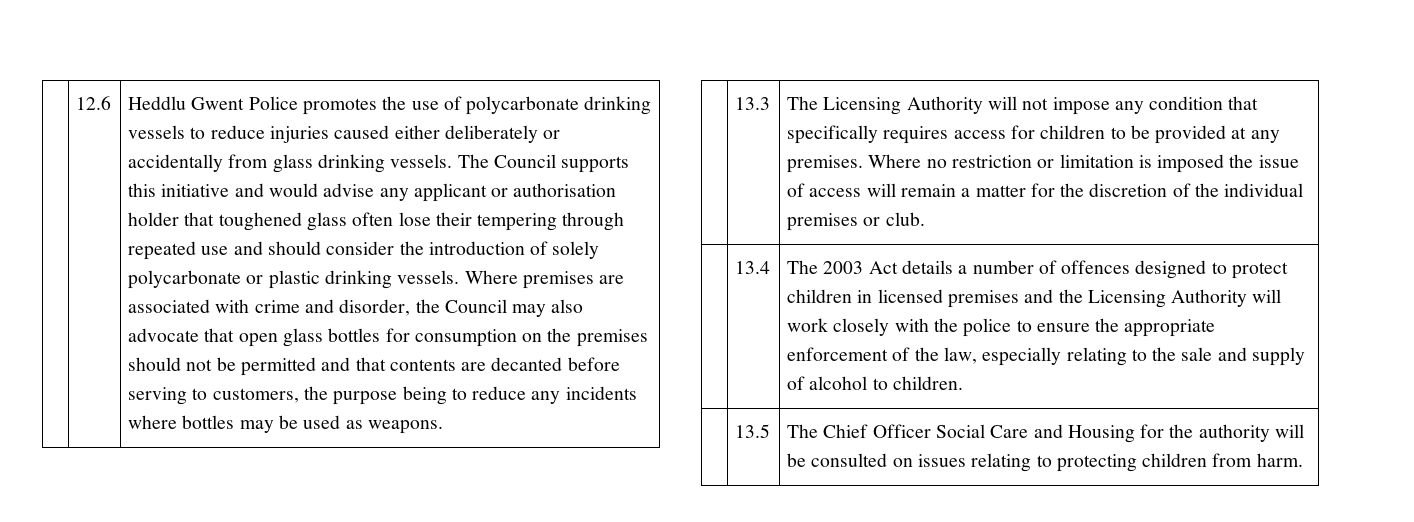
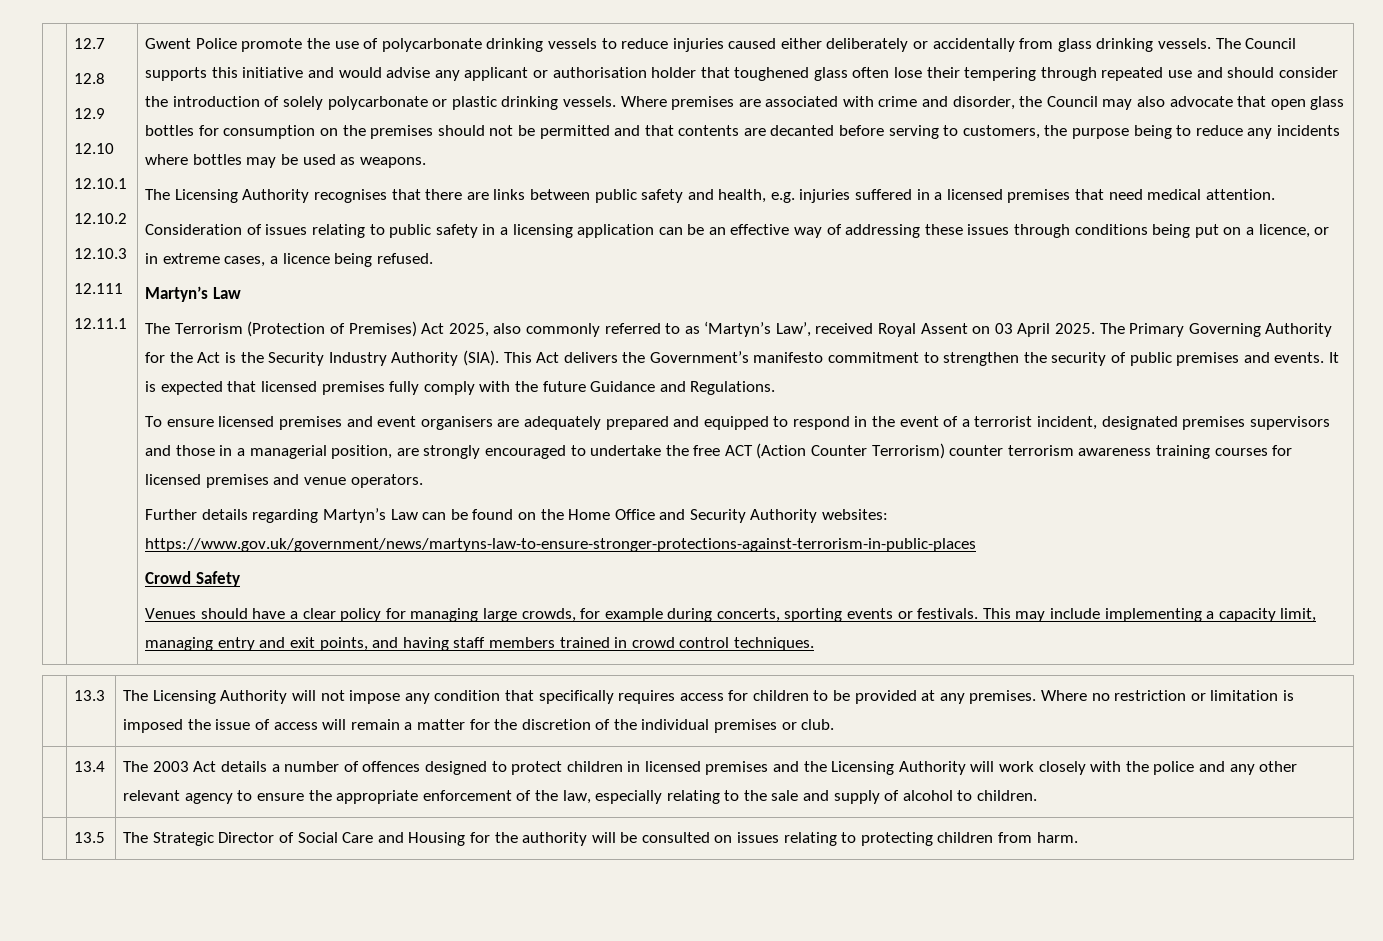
- 12.6 | Heddlu Gwent Police promotes the use of polycarbonate drinking vessels to reduce injuries caused either deliberately or accidentally from glass drinking vessels.
+ 12.7
+ 12.8
+ 12.9
+ 12.10
+ 12.10.1
+ 12.10.2
+ 12.10.3
+ 12.111
+ 12.11.1 | Gwent Police promote the use of polycarbonate drinking vessels to reduce injuries caused either deliberately or accidentally from glass drinking vessels.
+ The Licensing Authority recognises that there are links between public safety and health, e.g. injuries suffered in a licensed premises that need medical attention.
+ Consideration of issues relating to public safety in a licensing application can be an effective way of addressing these issues through conditions being put on a licence, or in extreme cases, a licence being refused.
+ Martyn’s Law
+ The Terrorism (Protection of Premises) Act 2025, also commonly referred to as ‘Martyn’s Law’, received Royal Assent on 03 April 2025. The Primary Governing Authority for the Act is the Security Industry Authority (SIA). This Act delivers the Government’s manifesto commitment to strengthen the security of public premises and events. It is expected that licensed premises fully comply with the future Guidance and Regulations.
+ To ensure licensed premises and event organisers are adequately prepared and equipped to respond in the event of a terrorist incident, designated premises supervisors and those in a managerial position, are strongly encouraged to undertake the free ACT (Action Counter Terrorism) counter terrorism awareness training courses for licensed premises and venue operators.
+ Further details regarding Martyn’s Law can be found on the Home Office and Security Authority websites: https://www.gov.uk/government/news/martyns-law-to-ensure-stronger-protections-against-terrorism-in-public-places
+ Crowd Safety
+ Venues should have a clear policy for managing large crowds, for example during concerts, sporting events or festivals. This may include implementing a capacity limit, managing entry and exit points, and having staff members trained in crowd control techniques.
- The 2003 Act details a number of offences designed to protect children in licensed premises and the Licensing Authority will work closely with the police to ensure the appropriate enforcement of the law, especially relating to the sale and supply of alcohol to children.
+ The 2003 Act details a number of offences designed to protect children in licensed premises and the Licensing Authority will work closely with the police and any other relevant agency to ensure the appropriate enforcement of the law, especially relating to the sale and supply of alcohol to children.
- | 13.5 | The Chief Officer Social Care and Housing for the authority will be consulted on issues relating to protecting children from harm.
+ | 13.5 | The Strategic Director of Social Care and Housing for the authority will be consulted on issues relating to protecting children from harm.

